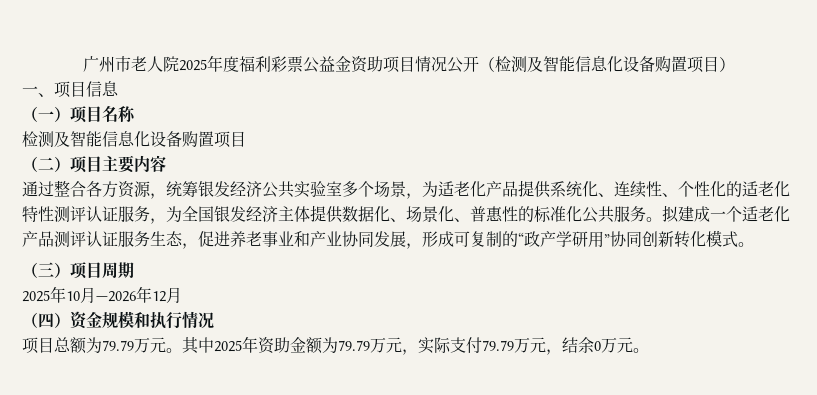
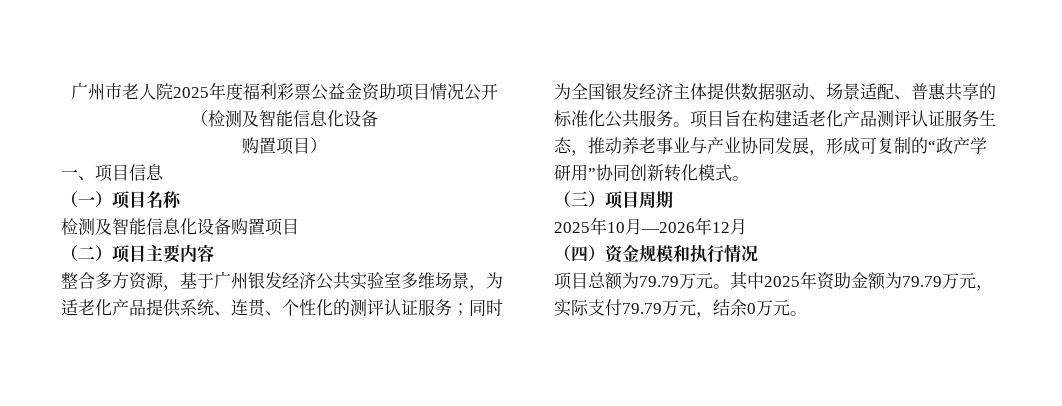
- 广州市老人院2025年度福利彩票公益金资助项目情况公开（检测及智能信息化设备购置项目）
+ 广州市老人院2025年度福利彩票公益金资助项目情况公开（检测及智能信息化设备
+ 购置项目）
- 通过整合各方资源，统筹银发经济公共实验室多个场景，为适老化产品提供系统化、连续性、个性化的适老化特性测评认证服务，为全国银发经济主体提供数据化、场景化、普惠性的标准化公共服务。
+ 整合多方资源，基于广州银发经济公共实验室多维场景，为适老化产品提供系统、连贯、个性化的测评认证服务；同时为全国银发经济主体提供数据驱动、场景适配、普惠共享的标准化公共服务。
- 拟建成一个适老化产品测评认证服务生态，促进养老事业和产业协同发展，形成可复制的“政产学研用”协同创新转化模式。
+ 项目旨在构建适老化产品测评认证服务生态，推动养老事业与产业协同发展，形成可复制的“政产学研用”协同创新转化模式。

